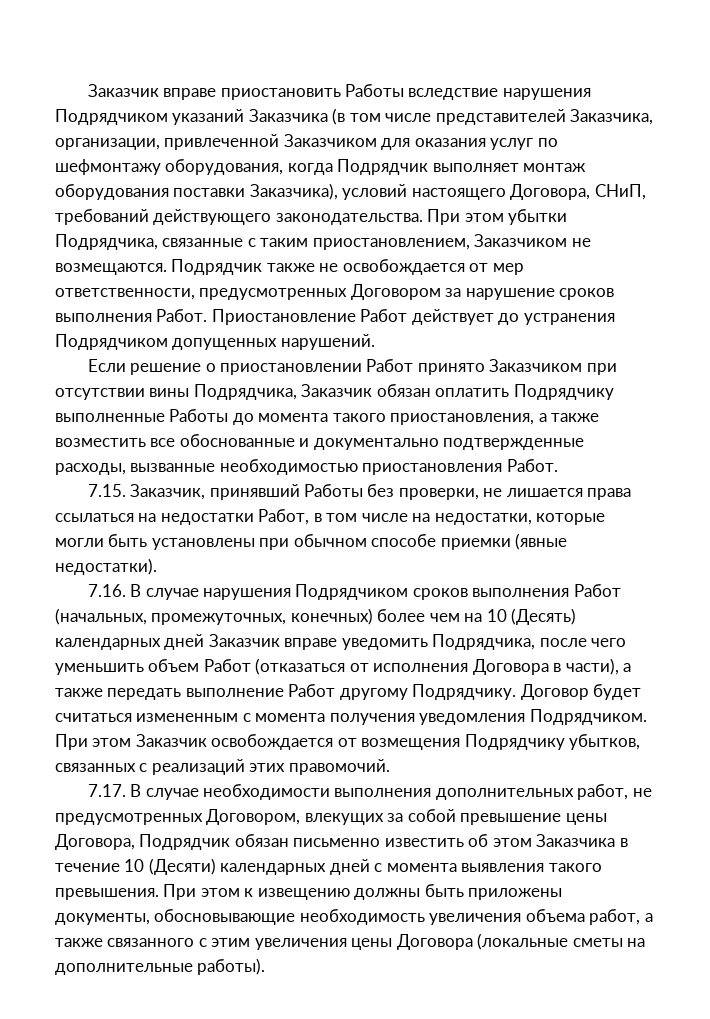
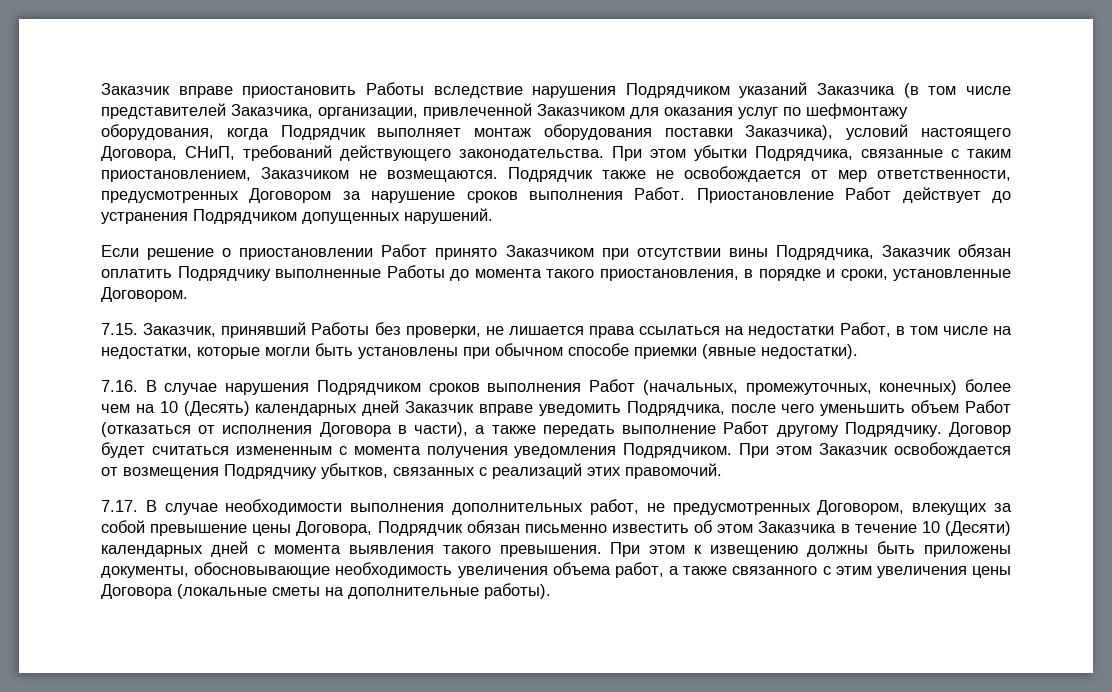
- Если решение о приостановлении Работ принято Заказчиком при отсутствии вины Подрядчика, Заказчик обязан оплатить Подрядчику выполненные Работы до момента такого приостановления, а также возместить все обоснованные и документально подтвержденные расходы, вызванные необходимостью приостановления Работ.
+ Если решение о приостановлении Работ принято Заказчиком при отсутствии вины Подрядчика, Заказчик обязан оплатить Подрядчику выполненные Работы до момента такого приостановления, в порядке и сроки, установленные Договором.

